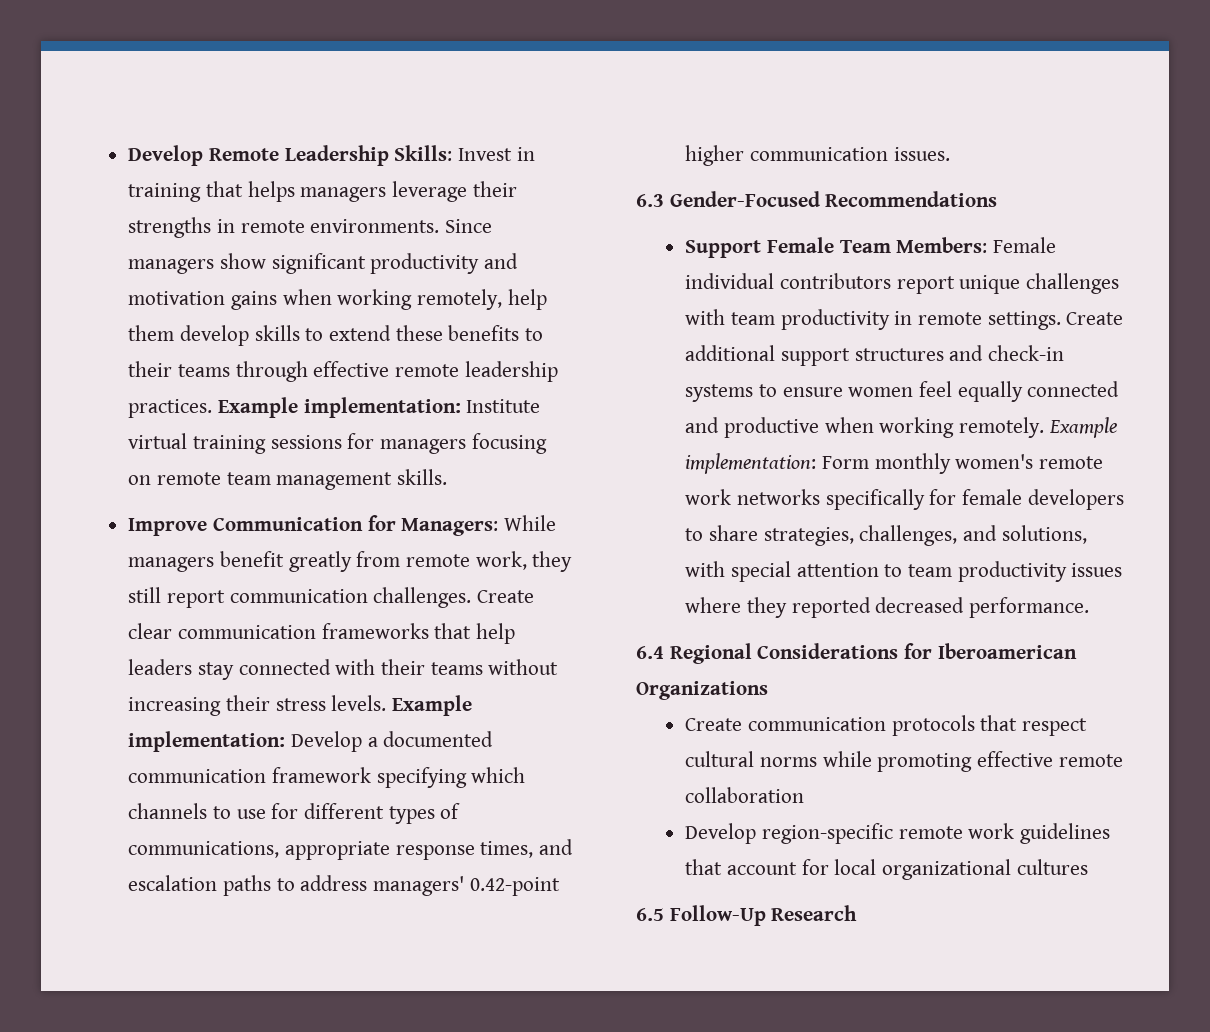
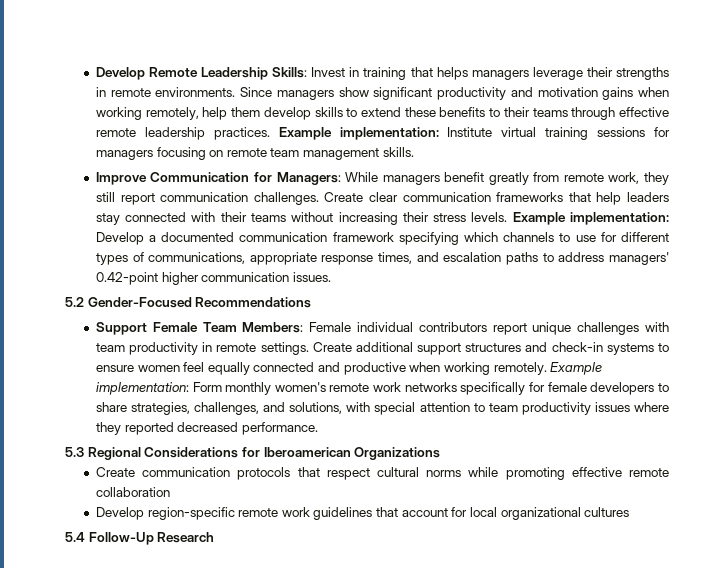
- 6.3 Gender-Focused Recommendations
+ 5.2 Gender-Focused Recommendations
- 6.4 Regional Considerations for Iberoamerican Organizations
+ 5.3 Regional Considerations for Iberoamerican Organizations
- 6.5 Follow-Up Research
+ 5.4 Follow-Up Research

